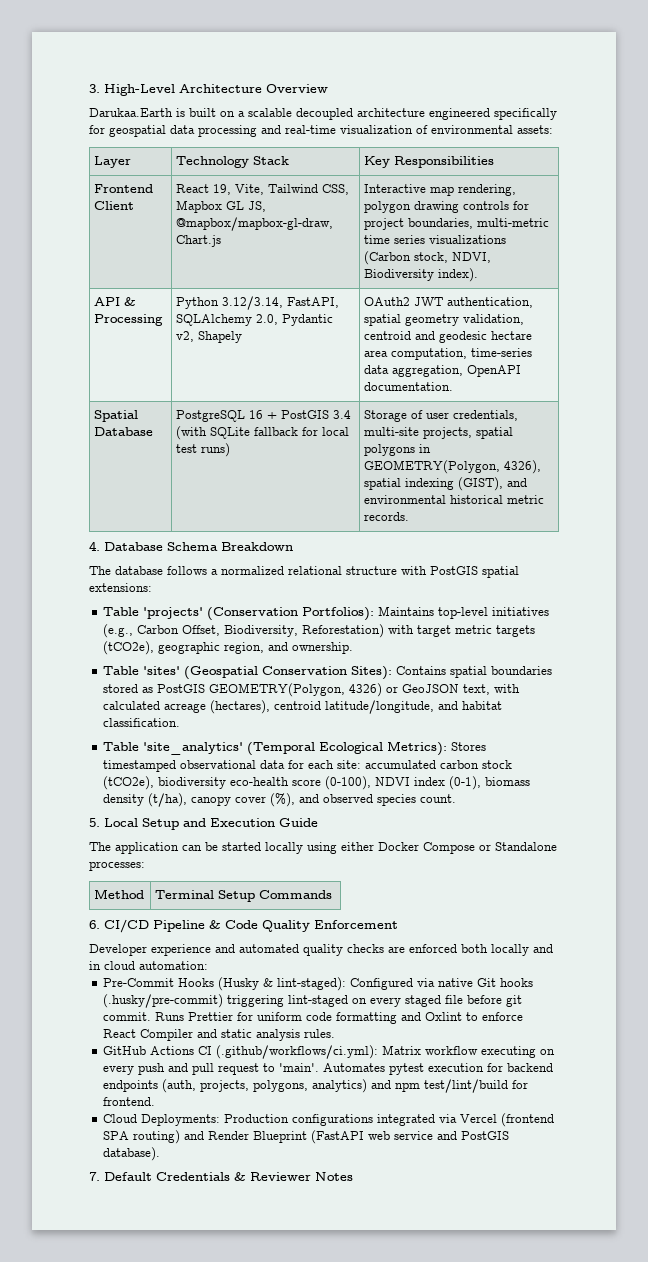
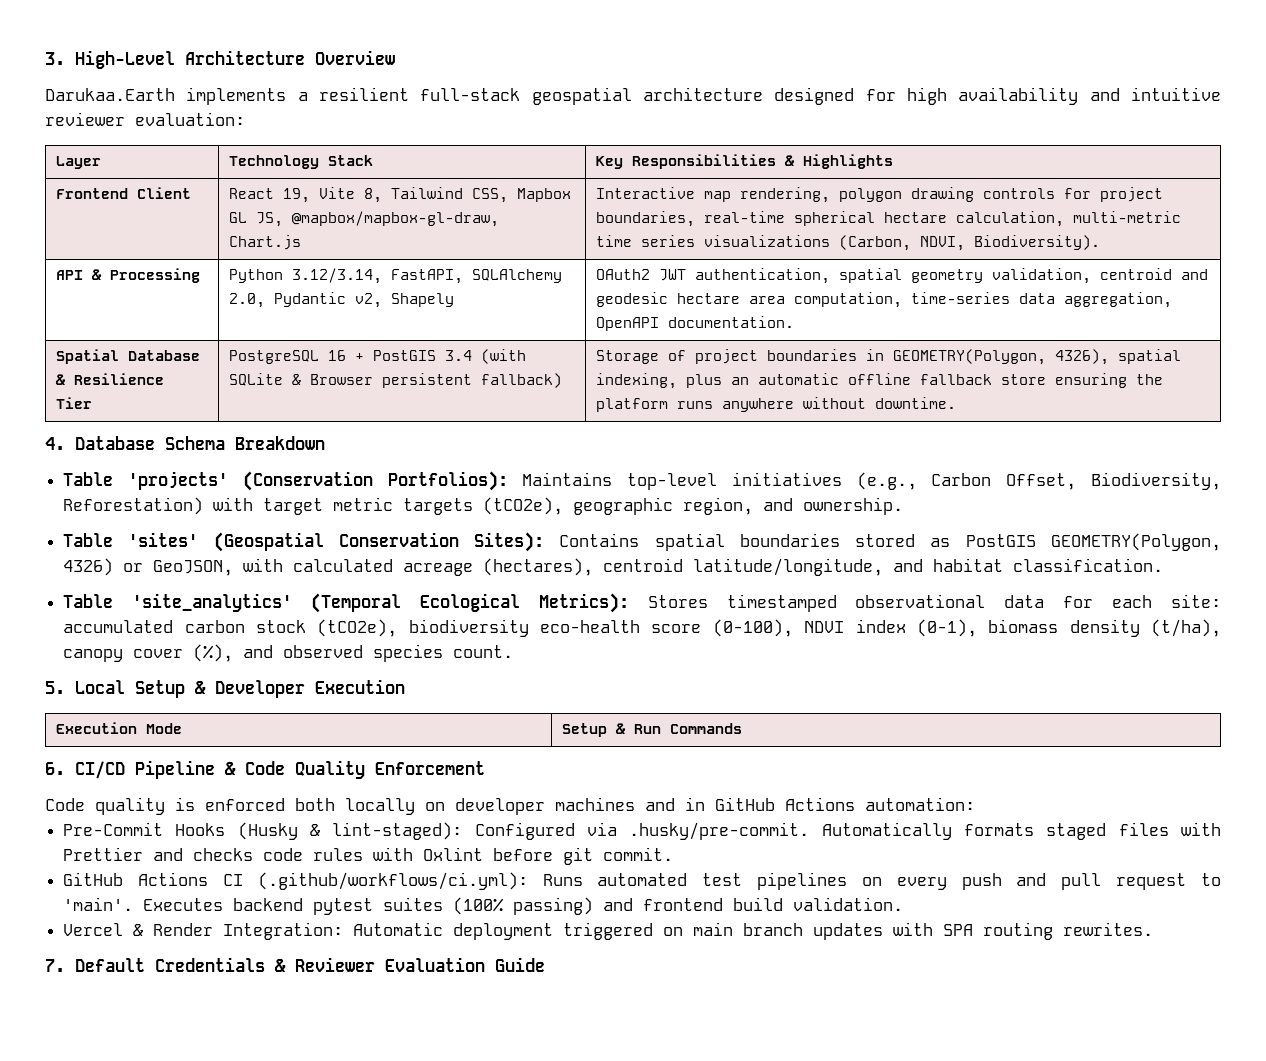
- Darukaa.Earth is built on a scalable decoupled architecture engineered specifically for geospatial data processing and real-time visualization of environmental assets:
+ Darukaa.Earth implements a resilient full-stack geospatial architecture designed for high availability and intuitive reviewer evaluation:
- Layer | Technology Stack | Key Responsibilities
+ Layer | Technology Stack | Key Responsibilities & Highlights
- Frontend Client | React 19, Vite, Tailwind CSS, Mapbox GL JS, @mapbox/mapbox-gl-draw, Chart.js | Interactive map rendering, polygon drawing controls for project boundaries, multi-metric time series visualizations (Carbon stock, NDVI, Biodiversity index).
+ Frontend Client | React 19, Vite 8, Tailwind CSS, Mapbox GL JS, @mapbox/mapbox-gl-draw, Chart.js | Interactive map rendering, polygon drawing controls for project boundaries, real-time spherical hectare calculation, multi-metric time series visualizations (Carbon, NDVI, Biodiversity).
- Spatial Database | PostgreSQL 16 + PostGIS 3.4 (with SQLite fallback for local test runs) | Storage of user credentials, multi-site projects, spatial polygons in GEOMETRY(Polygon, 4326), spatial indexing (GIST), and environmental historical metric records.
+ Spatial Database & Resilience Tier | PostgreSQL 16 + PostGIS 3.4 (with SQLite & Browser persistent fallback) | Storage of project boundaries in GEOMETRY(Polygon, 4326), spatial indexing, plus an automatic offline fallback store ensuring the platform runs anywhere without downtime.
  4. Database Schema Breakdown
- The database follows a normalized relational structure with PostGIS spatial extensions:
- Table 'sites' (Geospatial Conservation Sites): Contains spatial boundaries stored as PostGIS GEOMETRY(Polygon, 4326) or GeoJSON text, with calculated acreage (hectares), centroid latitude/longitude, and habitat classification.
+ Table 'sites' (Geospatial Conservation Sites): Contains spatial boundaries stored as PostGIS GEOMETRY(Polygon, 4326) or GeoJSON, with calculated acreage (hectares), centroid latitude/longitude, and habitat classification.
- 5. Local Setup and Execution Guide
- The application can be started locally using either Docker Compose or Standalone processes:
- Method | Terminal Setup Commands
+ 5. Local Setup & Developer Execution
+ Execution Mode | Setup & Run Commands
- Developer experience and automated quality checks are enforced both locally and in cloud automation:
+ Code quality is enforced both locally on developer machines and in GitHub Actions automation:
- Pre-Commit Hooks (Husky & lint-staged): Configured via native Git hooks (.husky/pre-commit) triggering lint-staged on every staged file before git commit. Runs Prettier for uniform code formatting and Oxlint to enforce React Compiler and static analysis rules.
+ Pre-Commit Hooks (Husky & lint-staged): Configured via .husky/pre-commit. Automatically formats staged files with Prettier and checks code rules with Oxlint before git commit.
- GitHub Actions CI (.github/workflows/ci.yml): Matrix workflow executing on every push and pull request to 'main'.
+ GitHub Actions CI (.github/workflows/ci.yml): Runs automated test pipelines on every push and pull request to 'main'.
- Automates pytest execution for backend endpoints (auth, projects, polygons, analytics) and npm test/lint/build for frontend.
- Cloud Deployments: Production configurations integrated via Vercel (frontend SPA routing) and Render Blueprint (FastAPI web service and PostGIS database).
+ Executes backend pytest suites (100% passing) and frontend build validation.
+ Vercel & Render Integration: Automatic deployment triggered on main branch updates with SPA routing rewrites.
- 7. Default Credentials & Reviewer Notes
+ 7. Default Credentials & Reviewer Evaluation Guide

